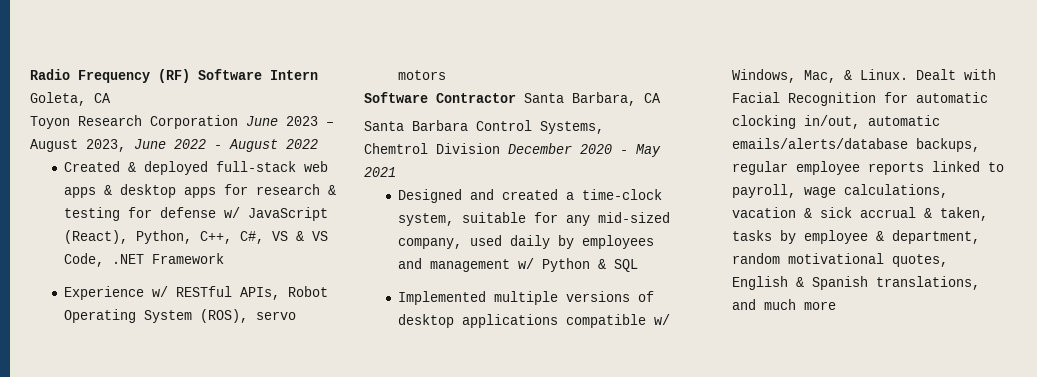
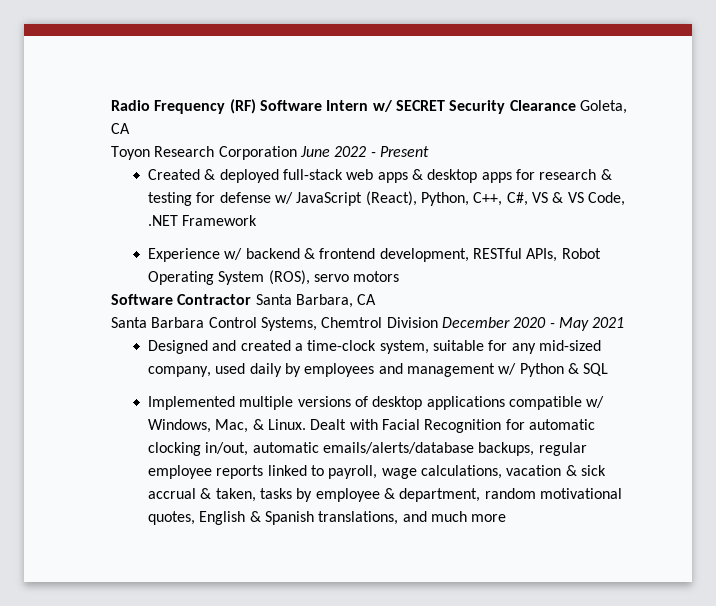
- Radio Frequency (RF) Software Intern Goleta, CA
+ Radio Frequency (RF) Software Intern w/ SECRET Security Clearance Goleta, CA
- Toyon Research Corporation June 2023 – August 2023, June 2022 - August 2022
+ Toyon Research Corporation June 2022 - Present
- Experience w/ RESTful APIs, Robot Operating System (ROS), servo motors
+ Experience w/ backend & frontend development, RESTful APIs, Robot Operating System (ROS), servo motors

